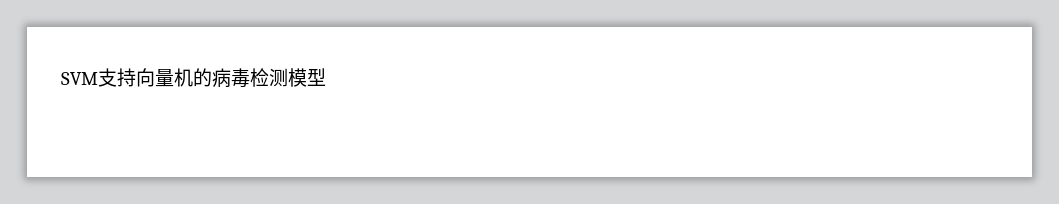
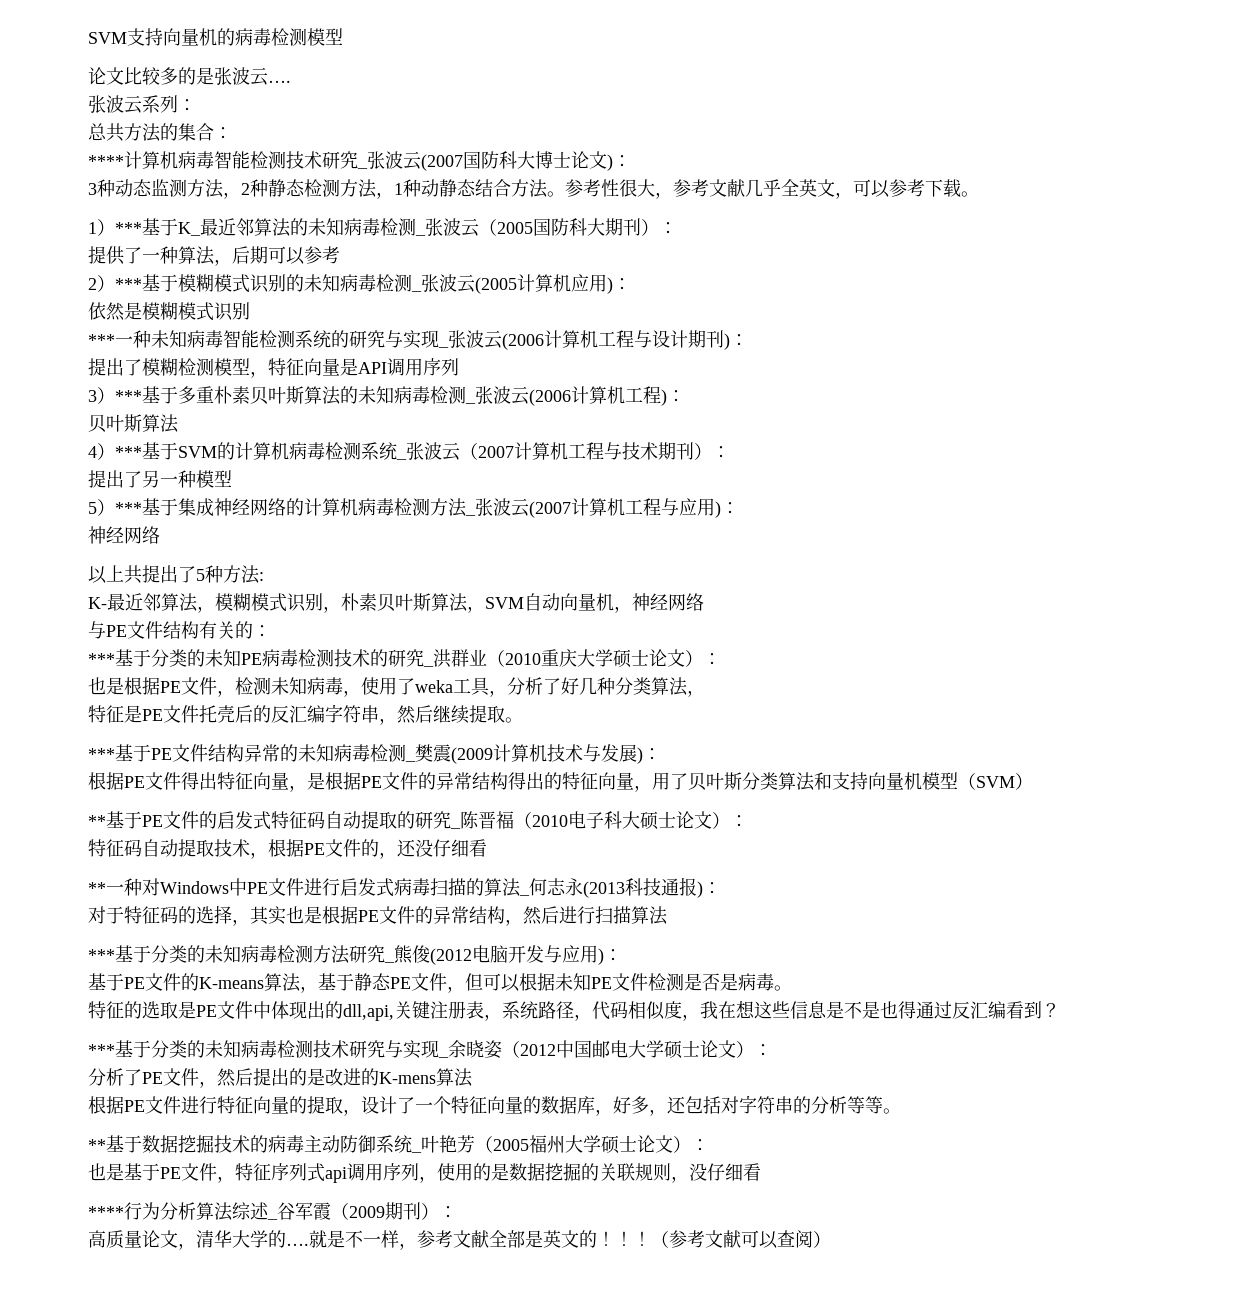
+ 论文比较多的是张波云….
+ 张波云系列：
+ 总共方法的集合：
+ ****计算机病毒智能检测技术研究_张波云(2007国防科大博士论文)：
+ 3种动态监测方法，2种静态检测方法，1种动静态结合方法。参考性很大，参考文献几乎全英文，可以参考下载。
+ 1）***基于K_最近邻算法的未知病毒检测_张波云（2005国防科大期刊）：
+ 提供了一种算法，后期可以参考
+ 2）***基于模糊模式识别的未知病毒检测_张波云(2005计算机应用)：
+ 依然是模糊模式识别
+ ***一种未知病毒智能检测系统的研究与实现_张波云(2006计算机工程与设计期刊)：
+ 提出了模糊检测模型，特征向量是API调用序列
+ 3）***基于多重朴素贝叶斯算法的未知病毒检测_张波云(2006计算机工程)：
+ 贝叶斯算法
+ 4）***基于SVM的计算机病毒检测系统_张波云（2007计算机工程与技术期刊）：
+ 提出了另一种模型
+ 5）***基于集成神经网络的计算机病毒检测方法_张波云(2007计算机工程与应用)：
+ 神经网络
+ 以上共提出了5种方法:
+ K-最近邻算法，模糊模式识别，朴素贝叶斯算法，SVM自动向量机，神经网络
+ 与PE文件结构有关的：
+ ***基于分类的未知PE病毒检测技术的研究_洪群业（2010重庆大学硕士论文）：
+ 也是根据PE文件，检测未知病毒，使用了weka工具，分析了好几种分类算法，
+ 特征是PE文件托壳后的反汇编字符串，然后继续提取。
+ ***基于PE文件结构异常的未知病毒检测_樊震(2009计算机技术与发展)：
+ 根据PE文件得出特征向量，是根据PE文件的异常结构得出的特征向量，用了贝叶斯分类算法和支持向量机模型（SVM）
+ **基于PE文件的启发式特征码自动提取的研究_陈晋福（2010电子科大硕士论文）：
+ 特征码自动提取技术，根据PE文件的，还没仔细看
+ **一种对Windows中PE文件进行启发式病毒扫描的算法_何志永(2013科技通报)：
+ 对于特征码的选择，其实也是根据PE文件的异常结构，然后进行扫描算法
+ ***基于分类的未知病毒检测方法研究_熊俊(2012电脑开发与应用)：
+ 基于PE文件的K-means算法，基于静态PE文件，但可以根据未知PE文件检测是否是病毒。
+ 特征的选取是PE文件中体现出的dll,api,关键注册表，系统路径，代码相似度，我在想这些信息是不是也得通过反汇编看到？
+ ***基于分类的未知病毒检测技术研究与实现_余晓姿（2012中国邮电大学硕士论文）：
+ 分析了PE文件，然后提出的是改进的K-mens算法
+ 根据PE文件进行特征向量的提取，设计了一个特征向量的数据库，好多，还包括对字符串的分析等等。
+ **基于数据挖掘技术的病毒主动防御系统_叶艳芳（2005福州大学硕士论文）：
+ 也是基于PE文件，特征序列式api调用序列，使用的是数据挖掘的关联规则，没仔细看
+ ****行为分析算法综述_谷军霞（2009期刊）：
+ 高质量论文，清华大学的….就是不一样，参考文献全部是英文的！！！（参考文献可以查阅）

